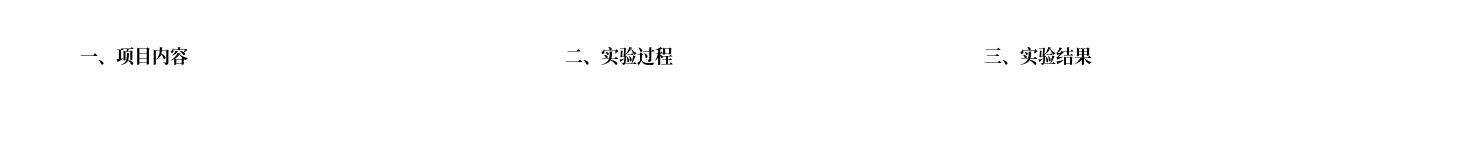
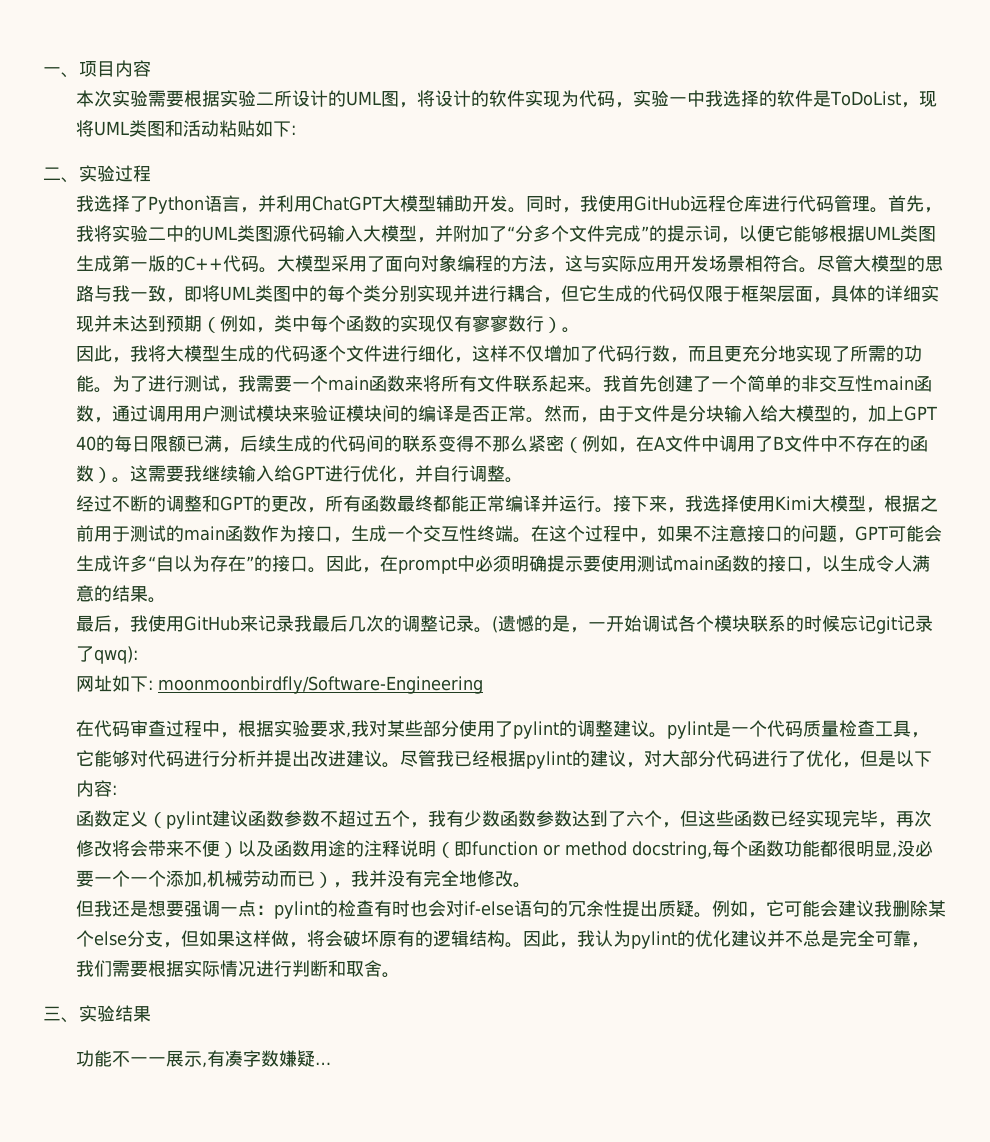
+ 本次实验需要根据实验二所设计的UML图，将设计的软件实现为代码，实验一中我选择的软件是ToDoList，现将UML类图和活动粘贴如下:
  二、实验过程
+ 我选择了Python语言，并利用ChatGPT大模型辅助开发。同时，我使用GitHub远程仓库进行代码管理。首先，我将实验二中的UML类图源代码输入大模型，并附加了“分多个文件完成”的提示词，以便它能够根据UML类图生成第一版的C++代码。大模型采用了面向对象编程的方法，这与实际应用开发场景相符合。尽管大模型的思路与我一致，即将UML类图中的每个类分别实现并进行耦合，但它生成的代码仅限于框架层面，具体的详细实现并未达到预期（例如，类中每个函数的实现仅有寥寥数行）。
+ 因此，我将大模型生成的代码逐个文件进行细化，这样不仅增加了代码行数，而且更充分地实现了所需的功能。为了进行测试，我需要一个main函数来将所有文件联系起来。我首先创建了一个简单的非交互性main函数，通过调用用户测试模块来验证模块间的编译是否正常。然而，由于文件是分块输入给大模型的，加上GPT 40的每日限额已满，后续生成的代码间的联系变得不那么紧密（例如，在A文件中调用了B文件中不存在的函数）。这需要我继续输入给GPT进行优化，并自行调整。
+ 经过不断的调整和GPT的更改，所有函数最终都能正常编译并运行。接下来，我选择使用Kimi大模型，根据之前用于测试的main函数作为接口，生成一个交互性终端。在这个过程中，如果不注意接口的问题，GPT可能会生成许多“自以为存在”的接口。因此，在prompt中必须明确提示要使用测试main函数的接口，以生成令人满意的结果。
+ 最后，我使用GitHub来记录我最后几次的调整记录。(遗憾的是，一开始调试各个模块联系的时候忘记git记录了qwq):
+ 网址如下: moonmoonbirdfly/Software-Engineering
+ 在代码审查过程中，根据实验要求,我对某些部分使用了pylint的调整建议。pylint是一个代码质量检查工具，它能够对代码进行分析并提出改进建议。尽管我已经根据pylint的建议，对大部分代码进行了优化，但是以下内容:
+ 函数定义（pylint建议函数参数不超过五个，我有少数函数参数达到了六个，但这些函数已经实现完毕，再次修改将会带来不便）以及函数用途的注释说明（即function or method docstring,每个函数功能都很明显,没必要一个一个添加,机械劳动而已），我并没有完全地修改。
+ 但我还是想要强调一点：pylint的检查有时也会对if-else语句的冗余性提出质疑。例如，它可能会建议我删除某个else分支，但如果这样做，将会破坏原有的逻辑结构。因此，我认为pylint的优化建议并不总是完全可靠，我们需要根据实际情况进行判断和取舍。
  三、实验结果
+ 功能不一一展示,有凑字数嫌疑…

